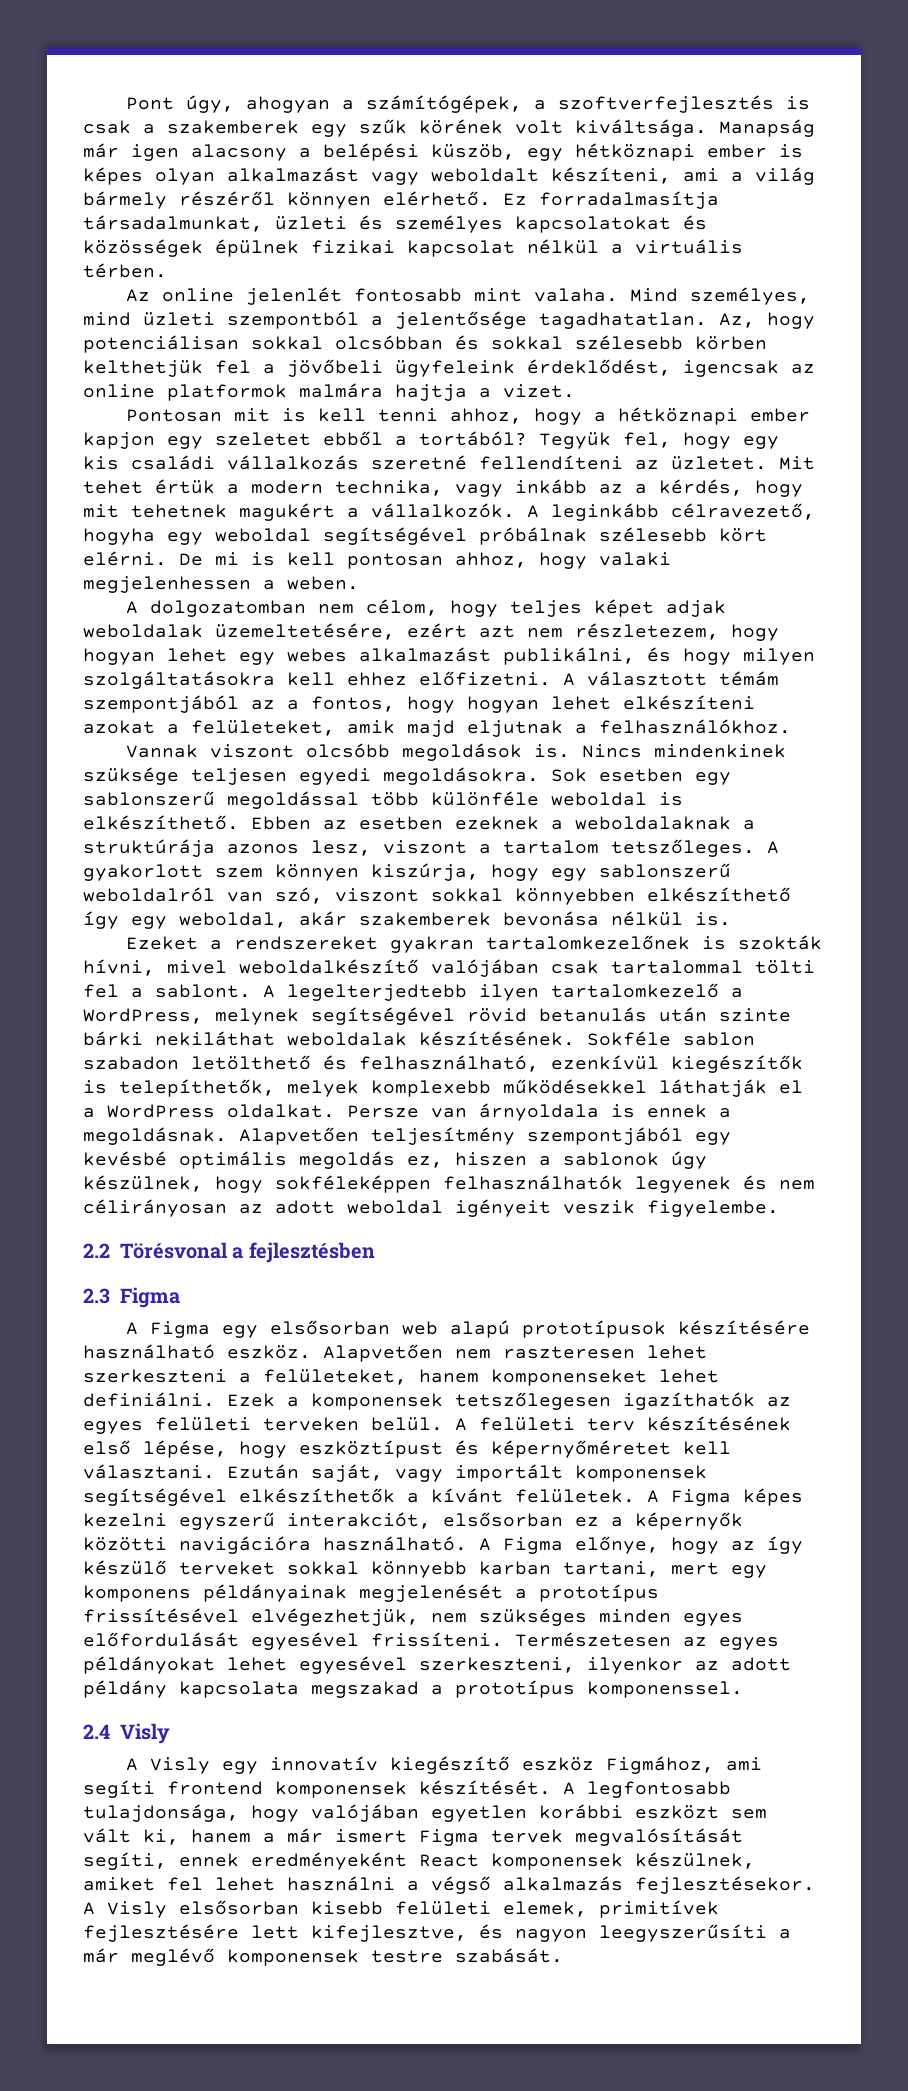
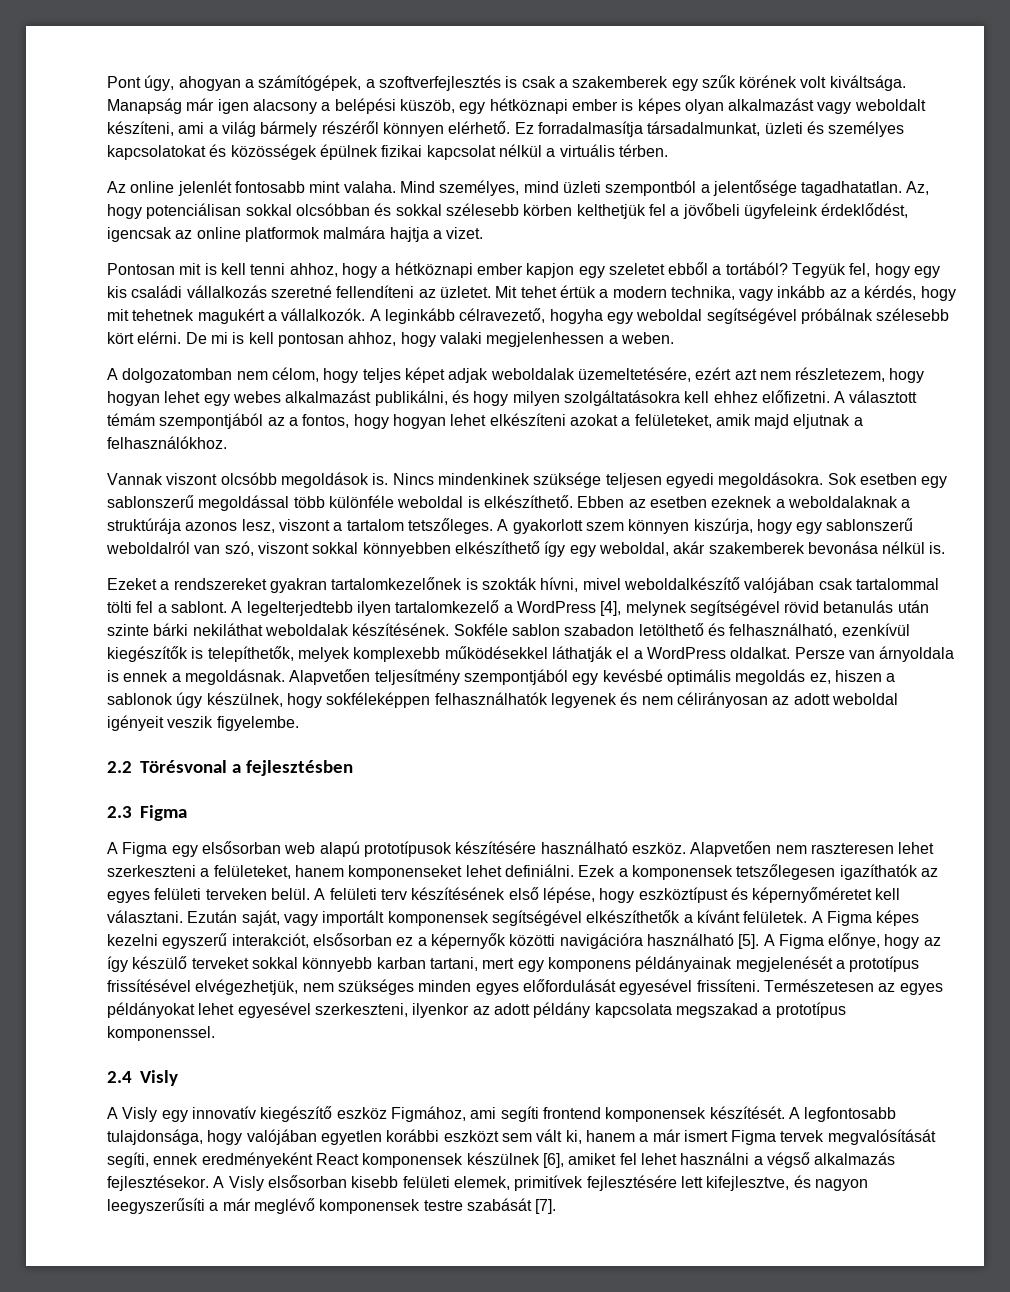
- A legelterjedtebb ilyen tartalomkezelő a WordPress, melynek segítségével rövid betanulás után szinte bárki nekiláthat weboldalak készítésének.
+ A legelterjedtebb ilyen tartalomkezelő a WordPress [4], melynek segítségével rövid betanulás után szinte bárki nekiláthat weboldalak készítésének.
- A Figma képes kezelni egyszerű interakciót, elsősorban ez a képernyők közötti navigációra használható.
+ A Figma képes kezelni egyszerű interakciót, elsősorban ez a képernyők közötti navigációra használható [5].
- A legfontosabb tulajdonsága, hogy valójában egyetlen korábbi eszközt sem vált ki, hanem a már ismert Figma tervek megvalósítását segíti, ennek eredményeként React komponensek készülnek, amiket fel lehet használni a végső alkalmazás fejlesztésekor.
+ A legfontosabb tulajdonsága, hogy valójában egyetlen korábbi eszközt sem vált ki, hanem a már ismert Figma tervek megvalósítását segíti, ennek eredményeként React komponensek készülnek [6], amiket fel lehet használni a végső alkalmazás fejlesztésekor.
- A Visly elsősorban kisebb felületi elemek, primitívek fejlesztésére lett kifejlesztve, és nagyon leegyszerűsíti a már meglévő komponensek testre szabását.
+ A Visly elsősorban kisebb felületi elemek, primitívek fejlesztésére lett kifejlesztve, és nagyon leegyszerűsíti a már meglévő komponensek testre szabását [7].

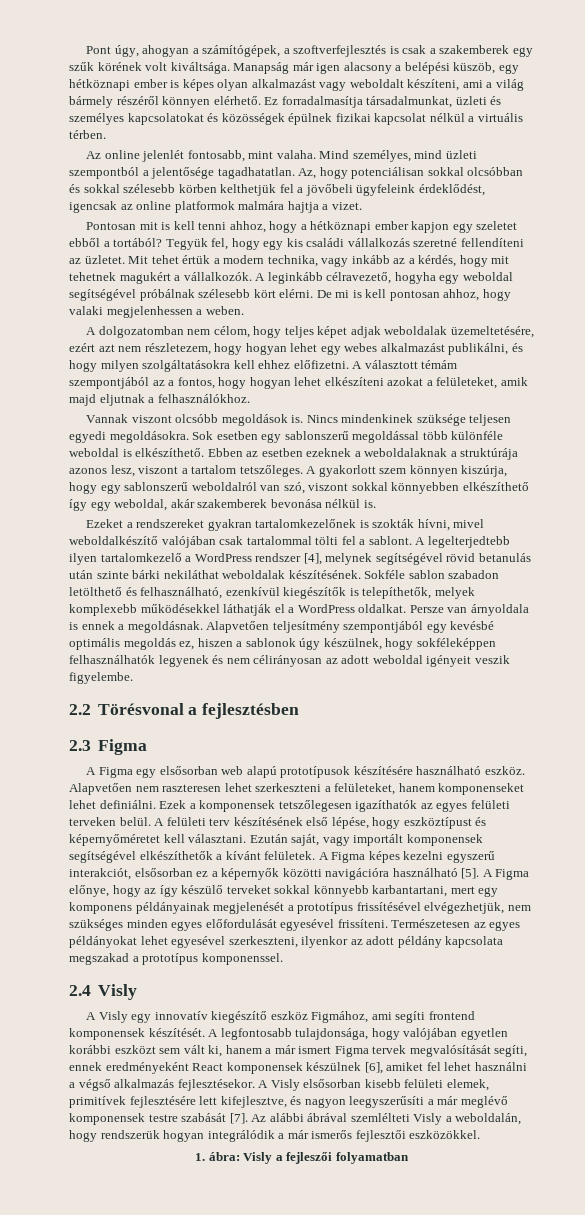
- Az online jelenlét fontosabb mint valaha.
+ Az online jelenlét fontosabb, mint valaha.
- A legelterjedtebb ilyen tartalomkezelő a WordPress [4], melynek segítségével rövid betanulás után szinte bárki nekiláthat weboldalak készítésének.
+ A legelterjedtebb ilyen tartalomkezelő a WordPress rendszer [4], melynek segítségével rövid betanulás után szinte bárki nekiláthat weboldalak készítésének.
- A Figma előnye, hogy az így készülő terveket sokkal könnyebb karban tartani, mert egy komponens példányainak megjelenését a prototípus frissítésével elvégezhetjük, nem szükséges minden egyes előfordulását egyesével frissíteni.
+ A Figma előnye, hogy az így készülő terveket sokkal könnyebb karbantartani, mert egy komponens példányainak megjelenését a prototípus frissítésével elvégezhetjük, nem szükséges minden egyes előfordulását egyesével frissíteni.
+ Az alábbi ábrával szemlélteti Visly a weboldalán, hogy rendszerük hogyan integrálódik a már ismerős fejlesztői eszközökkel.
+ 1. ábra: Visly a fejleszői folyamatban

